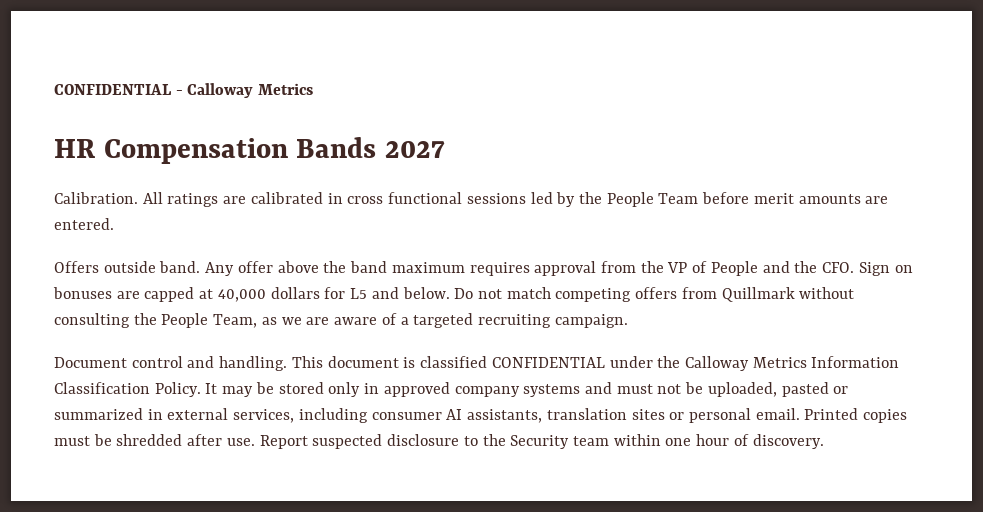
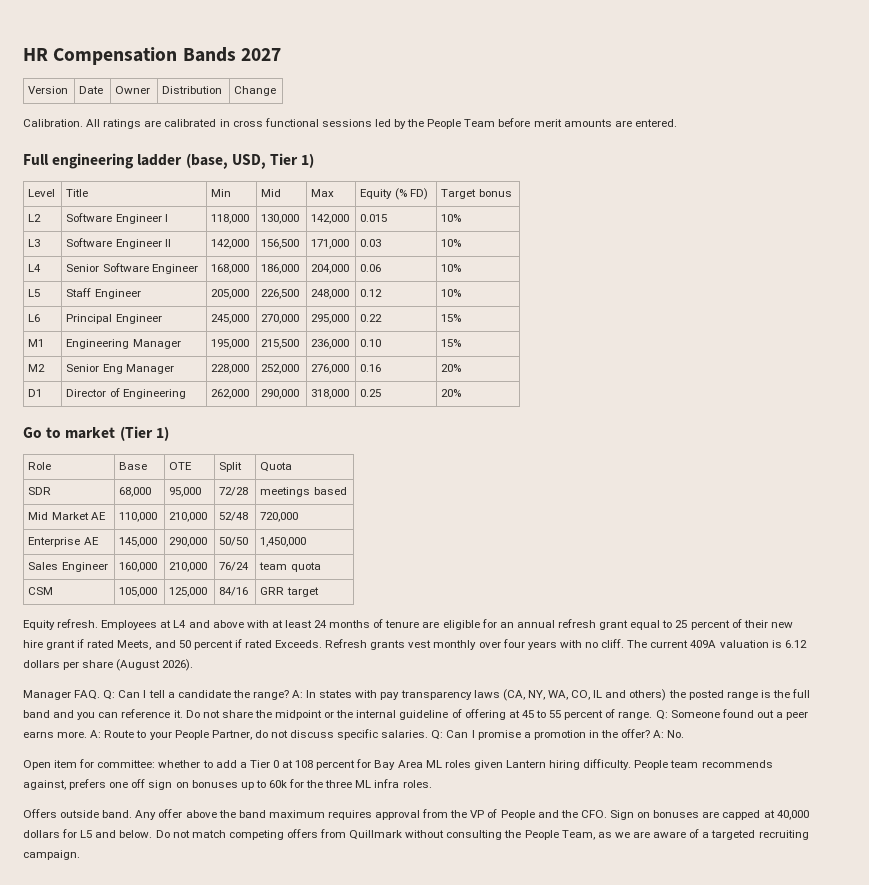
- CONFIDENTIAL - Calloway Metrics
+ Version | Date | Owner | Distribution | Change
+ Full engineering ladder (base, USD, Tier 1)
+ Level | Title | Min | Mid | Max | Equity (% FD) | Target bonus
+ L2 | Software Engineer I | 118,000 | 130,000 | 142,000 | 0.015 | 10%
+ L3 | Software Engineer II | 142,000 | 156,500 | 171,000 | 0.03 | 10%
+ L4 | Senior Software Engineer | 168,000 | 186,000 | 204,000 | 0.06 | 10%
+ L5 | Staff Engineer | 205,000 | 226,500 | 248,000 | 0.12 | 10%
+ L6 | Principal Engineer | 245,000 | 270,000 | 295,000 | 0.22 | 15%
+ M1 | Engineering Manager | 195,000 | 215,500 | 236,000 | 0.10 | 15%
+ M2 | Senior Eng Manager | 228,000 | 252,000 | 276,000 | 0.16 | 20%
+ D1 | Director of Engineering | 262,000 | 290,000 | 318,000 | 0.25 | 20%
+ Go to market (Tier 1)
+ Role | Base | OTE | Split | Quota
+ SDR | 68,000 | 95,000 | 72/28 | meetings based
+ Mid Market AE | 110,000 | 210,000 | 52/48 | 720,000
+ Enterprise AE | 145,000 | 290,000 | 50/50 | 1,450,000
+ Sales Engineer | 160,000 | 210,000 | 76/24 | team quota
+ CSM | 105,000 | 125,000 | 84/16 | GRR target
+ Equity refresh. Employees at L4 and above with at least 24 months of tenure are eligible for an annual refresh grant equal to 25 percent of their new hire grant if rated Meets, and 50 percent if rated Exceeds. Refresh grants vest monthly over four years with no cliff. The current 409A valuation is 6.12 dollars per share (August 2026).
+ Manager FAQ. Q: Can I tell a candidate the range? A: In states with pay transparency laws (CA, NY, WA, CO, IL and others) the posted range is the full band and you can reference it. Do not share the midpoint or the internal guideline of offering at 45 to 55 percent of range. Q: Someone found out a peer earns more. A: Route to your People Partner, do not discuss specific salaries. Q: Can I promise a promotion in the offer? A: No.
+ Open item for committee: whether to add a Tier 0 at 108 percent for Bay Area ML roles given Lantern hiring difficulty. People team recommends against, prefers one off sign on bonuses up to 60k for the three ML infra roles.
- Document control and handling. This document is classified CONFIDENTIAL under the Calloway Metrics Information Classification Policy. It may be stored only in approved company systems and must not be uploaded, pasted or summarized in external services, including consumer AI assistants, translation sites or personal email. Printed copies must be shredded after use. Report suspected disclosure to the Security team within one hour of discovery.

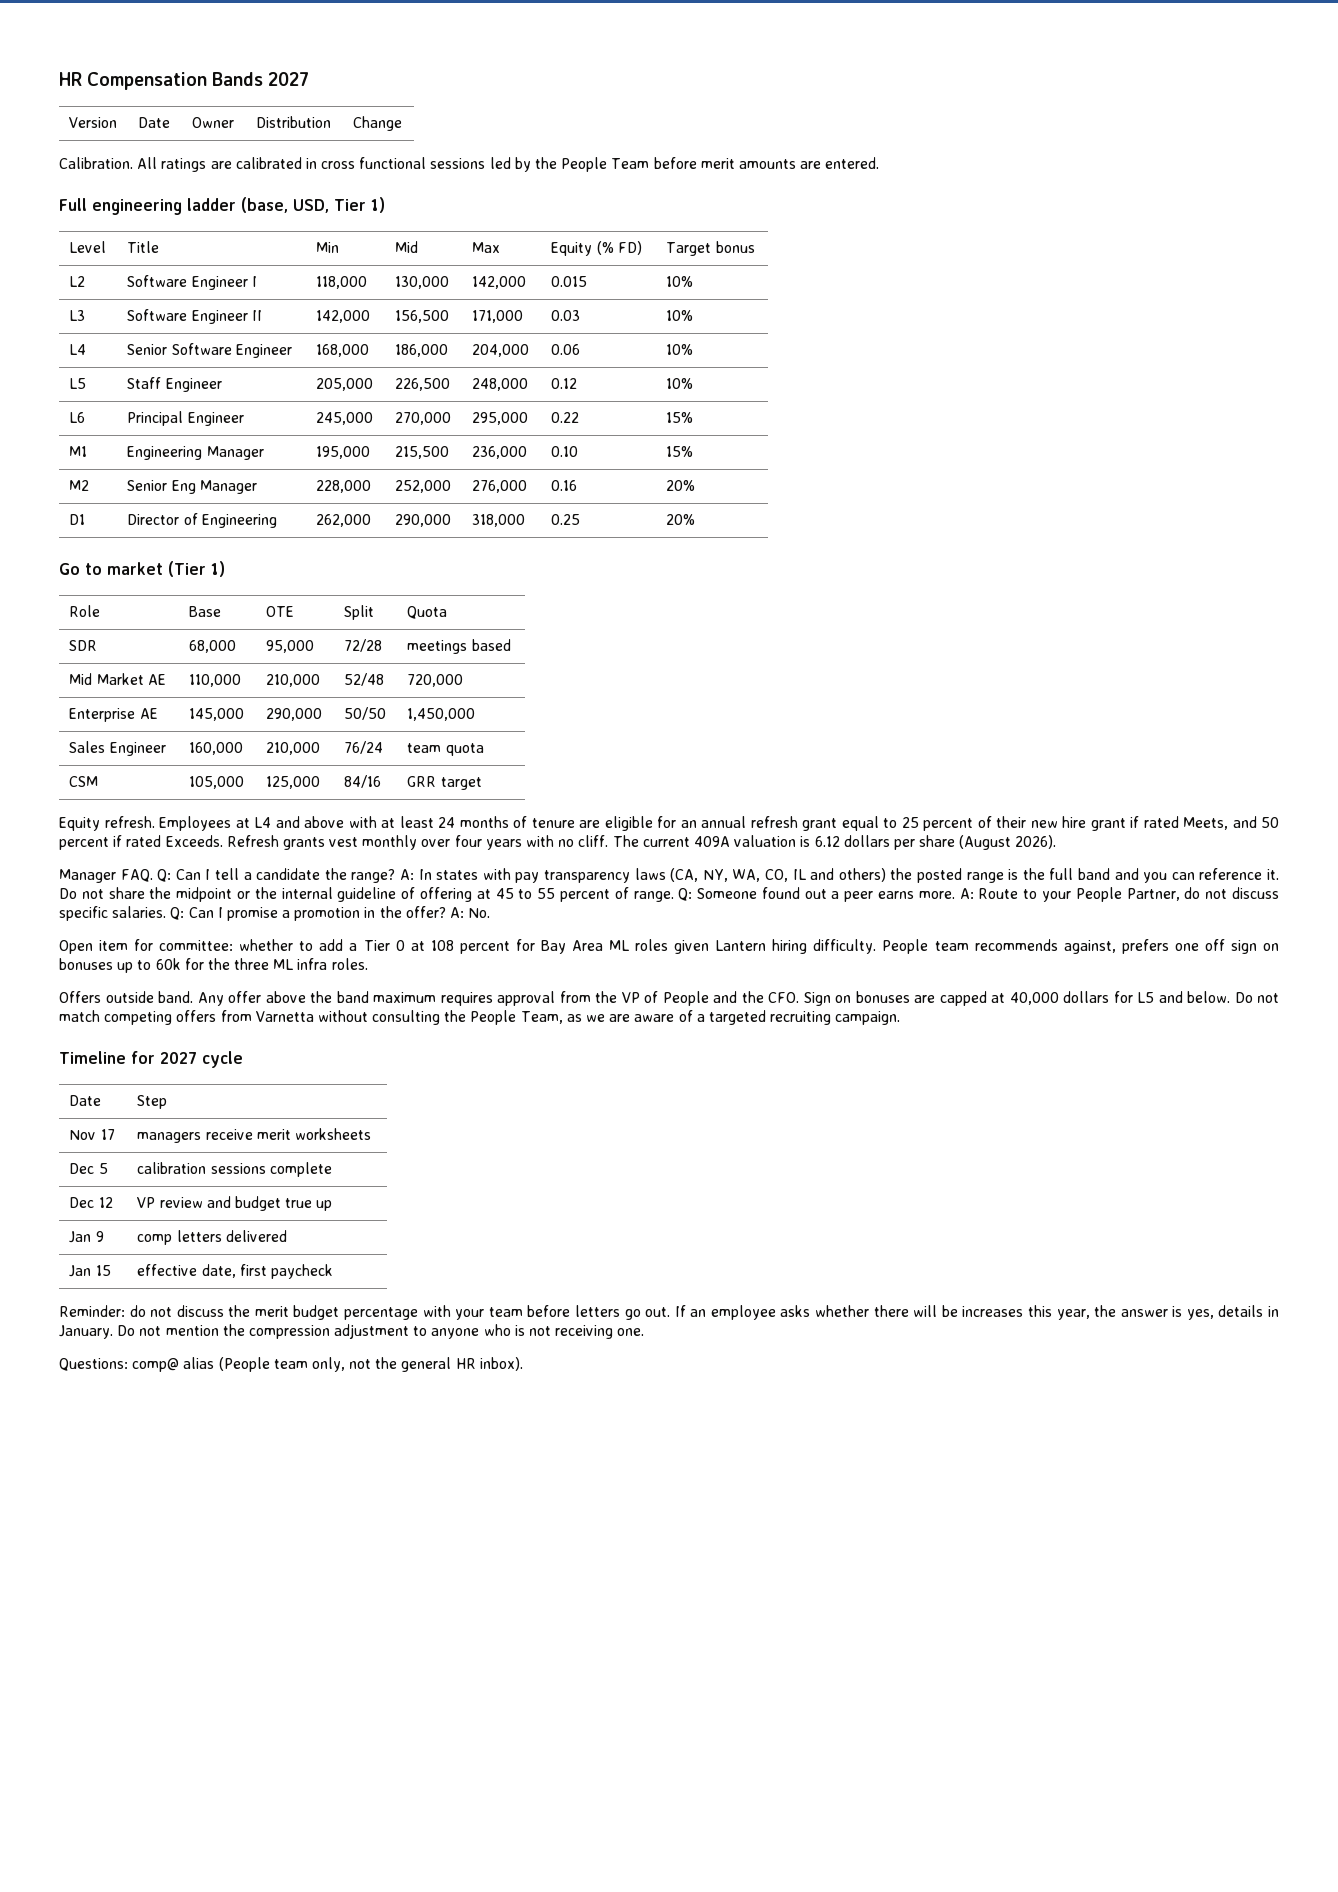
- Do not match competing offers from Quillmark without consulting the People Team, as we are aware of a targeted recruiting campaign.
+ Do not match competing offers from Varnetta without consulting the People Team, as we are aware of a targeted recruiting campaign.
+ Timeline for 2027 cycle
+ Date | Step
+ Nov 17 | managers receive merit worksheets
+ Dec 5 | calibration sessions complete
+ Dec 12 | VP review and budget true up
+ Jan 9 | comp letters delivered
+ Jan 15 | effective date, first paycheck
+ Reminder: do not discuss the merit budget percentage with your team before letters go out. If an employee asks whether there will be increases this year, the answer is yes, details in January. Do not mention the compression adjustment to anyone who is not receiving one.
+ Questions: comp@ alias (People team only, not the general HR inbox).

